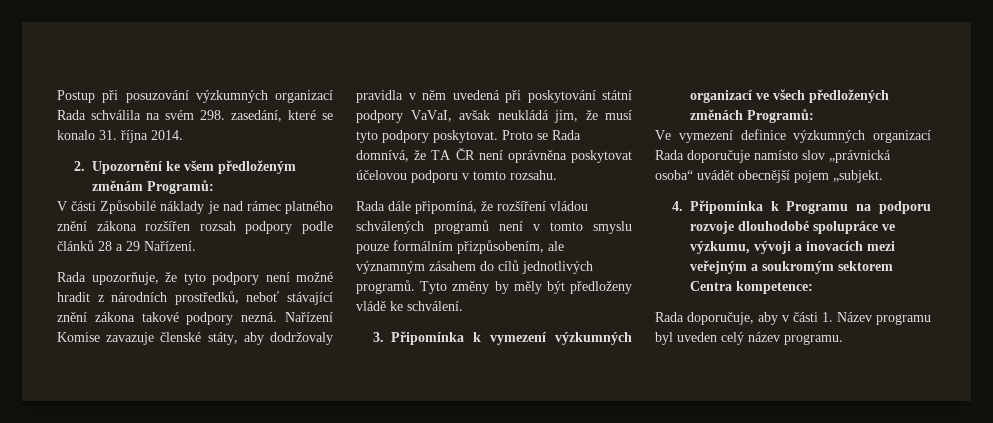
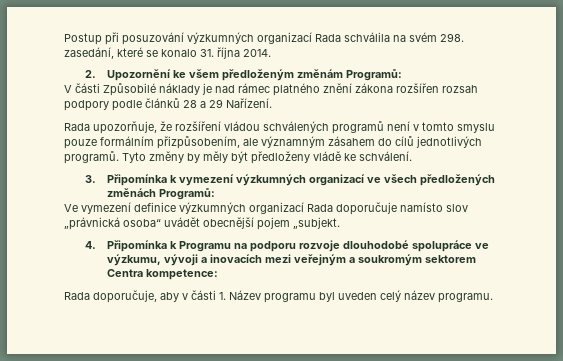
- Rada upozorňuje, že tyto podpory není možné hradit z národních prostředků, neboť stávající znění zákona takové podpory nezná. Nařízení Komise zavazuje členské státy, aby dodržovaly pravidla v něm uvedená při poskytování státní podpory VaVaI, avšak neukládá jim, že musí tyto podpory poskytovat. Proto se Rada domnívá, že TA ČR není oprávněna poskytovat účelovou podporu v tomto rozsahu.
- Rada dále připomíná, že rozšíření vládou schválených programů není v tomto smyslu pouze formálním přizpůsobením, ale významným zásahem do cílů jednotlivých programů.
+ Rada upozorňuje, že rozšíření vládou schválených programů není v tomto smyslu pouze formálním přizpůsobením, ale významným zásahem do cílů jednotlivých programů.

